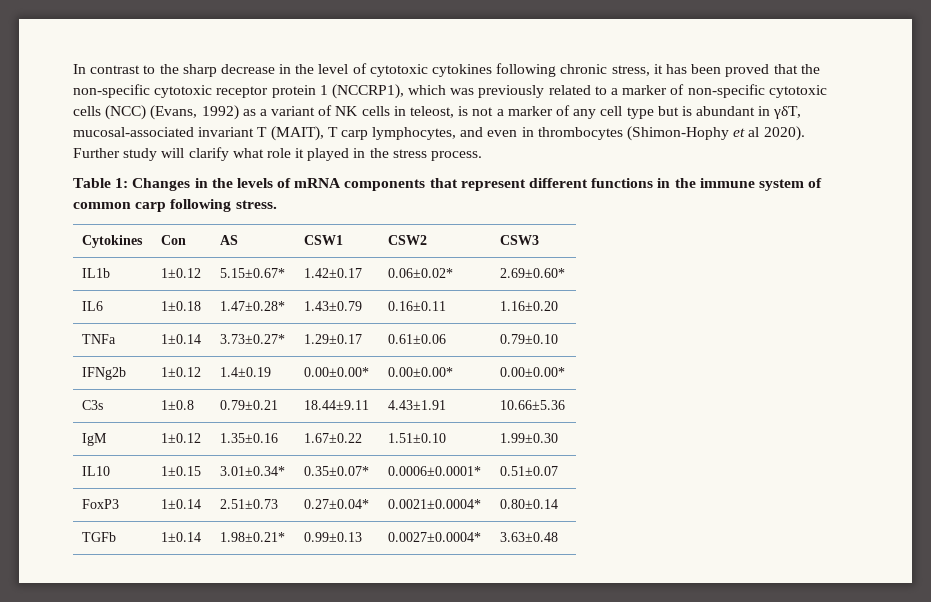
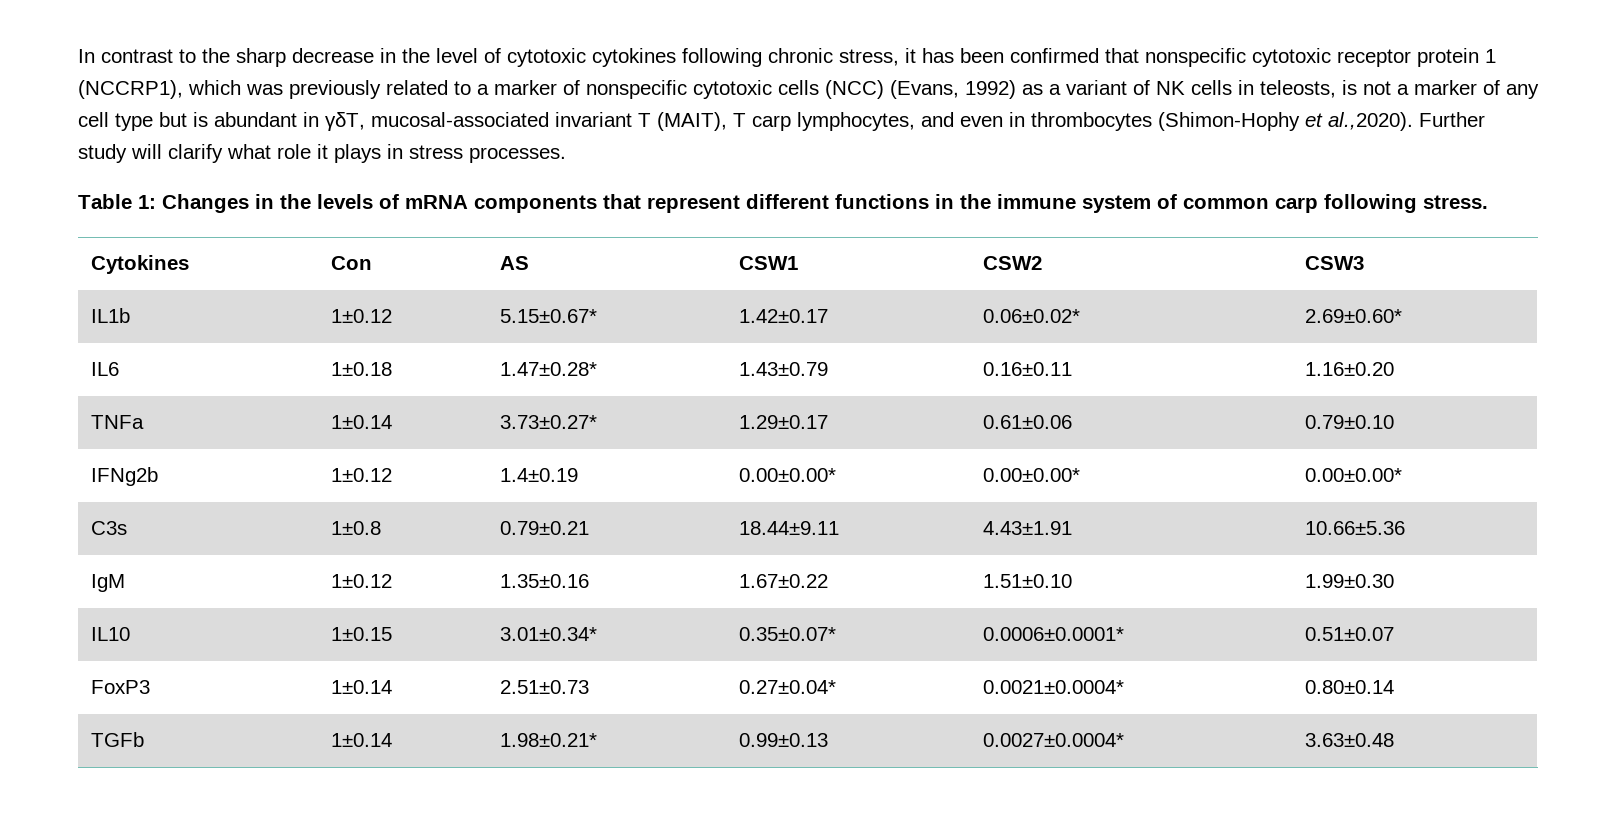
- In contrast to the sharp decrease in the level of cytotoxic cytokines following chronic stress, it has been proved that the non-specific cytotoxic receptor protein 1 (NCCRP1), which was previously related to a marker of non-specific cytotoxic cells (NCC) (Evans, 1992) as a variant of NK cells in teleost, is not a marker of any cell type but is abundant in γδT, mucosal-associated invariant T (MAIT), T carp lymphocytes, and even in thrombocytes (Shimon-Hophy et al 2020). Further study will clarify what role it played in the stress process.
+ In contrast to the sharp decrease in the level of cytotoxic cytokines following chronic stress, it has been confirmed that nonspecific cytotoxic receptor protein 1 (NCCRP1), which was previously related to a marker of nonspecific cytotoxic cells (NCC) (Evans, 1992) as a variant of NK cells in teleosts, is not a marker of any cell type but is abundant in γδT, mucosal-associated invariant T (MAIT), T carp lymphocytes, and even in thrombocytes (Shimon-Hophy et al.,2020). Further study will clarify what role it plays in stress processes.

